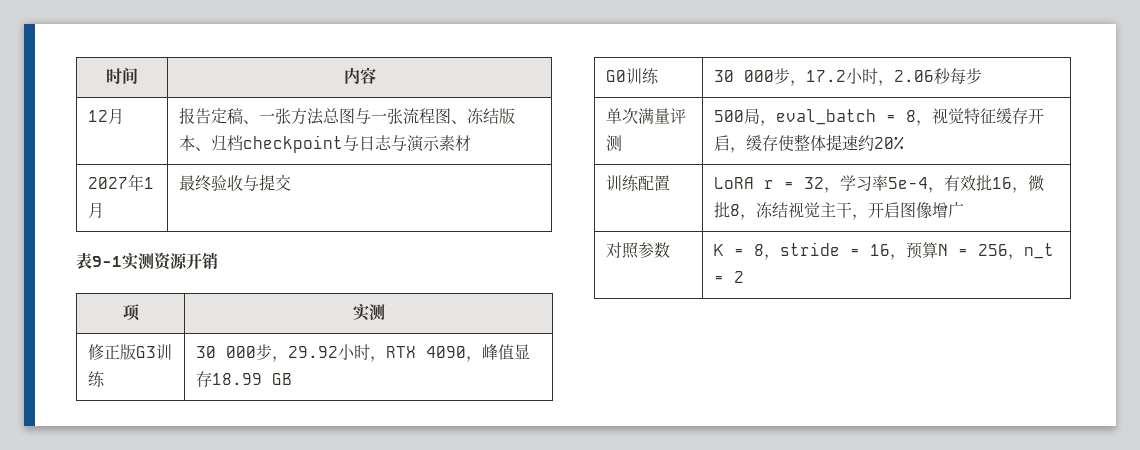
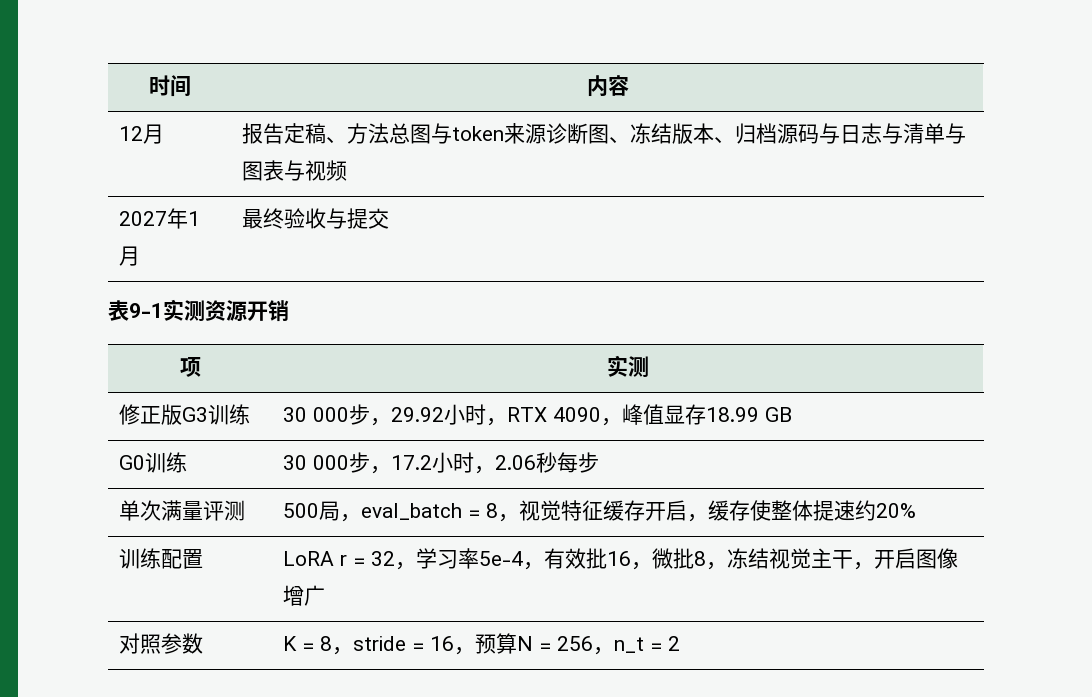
- 12月 | 报告定稿、一张方法总图与一张流程图、冻结版本、归档checkpoint与日志与演示素材
+ 12月 | 报告定稿、方法总图与token来源诊断图、冻结版本、归档源码与日志与清单与图表与视频

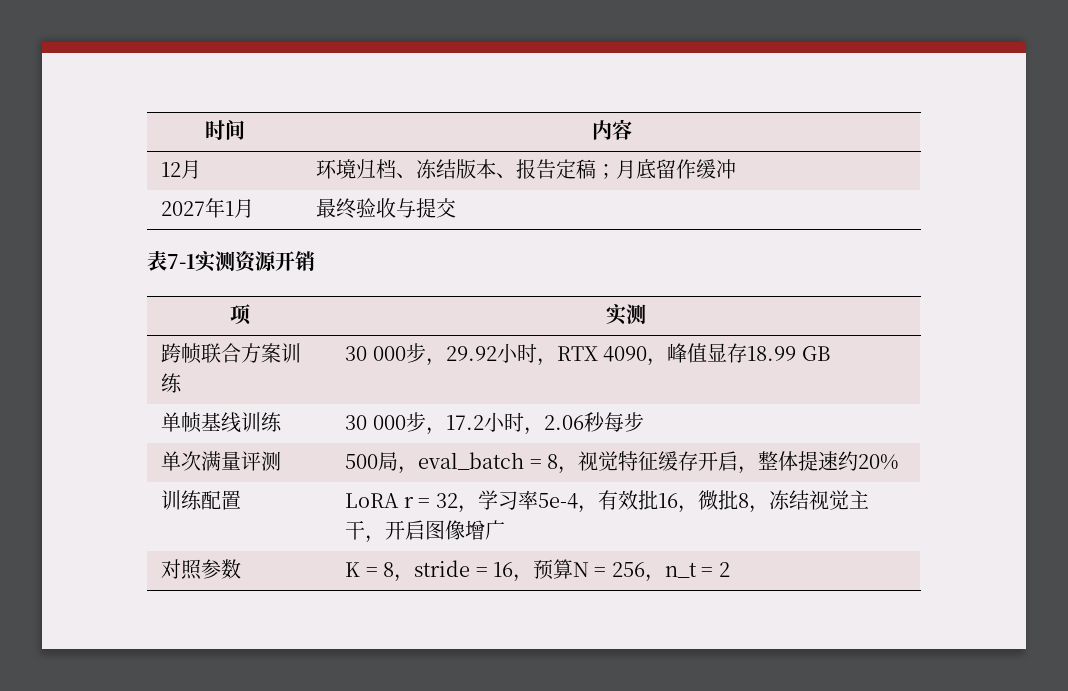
- 12月 | 报告定稿、方法总图与token来源诊断图、冻结版本、归档源码与日志与清单与图表与视频
+ 12月 | 环境归档、冻结版本、报告定稿；月底留作缓冲
- 表9-1实测资源开销
+ 表7-1实测资源开销
- 修正版G3训练 | 30 000步，29.92小时，RTX 4090，峰值显存18.99 GB
+ 跨帧联合方案训练 | 30 000步，29.92小时，RTX 4090，峰值显存18.99 GB
- G0训练 | 30 000步，17.2小时，2.06秒每步
+ 单帧基线训练 | 30 000步，17.2小时，2.06秒每步
- 单次满量评测 | 500局，eval_batch = 8，视觉特征缓存开启，缓存使整体提速约20%
+ 单次满量评测 | 500局，eval_batch = 8，视觉特征缓存开启，整体提速约20%

